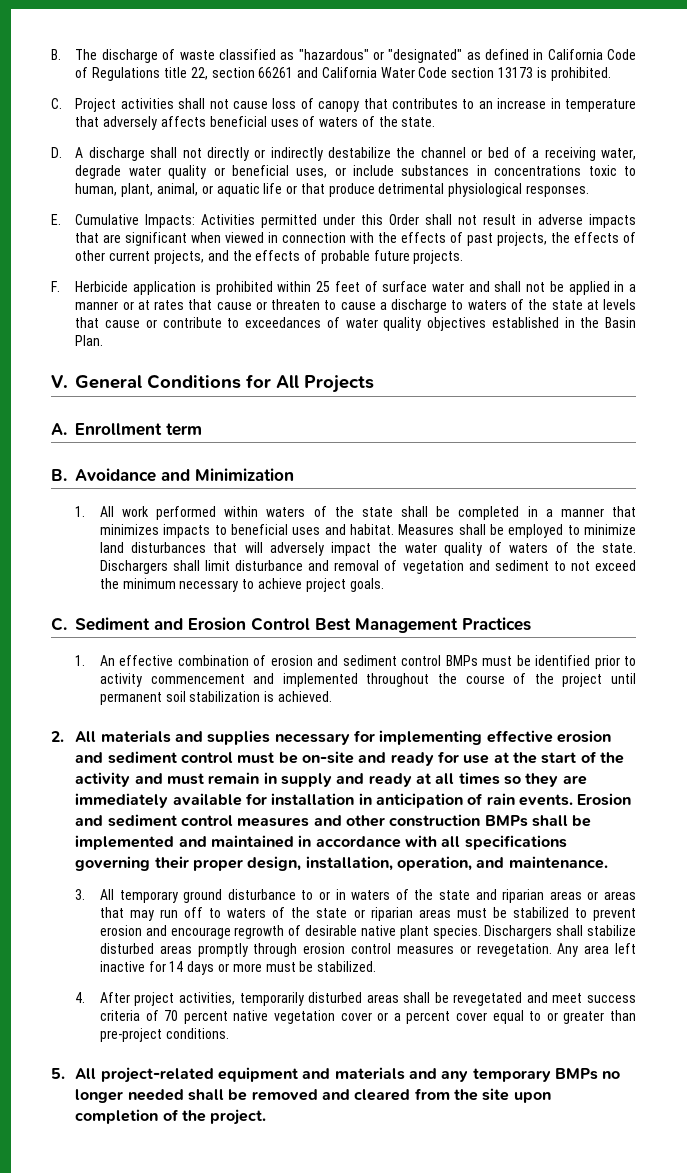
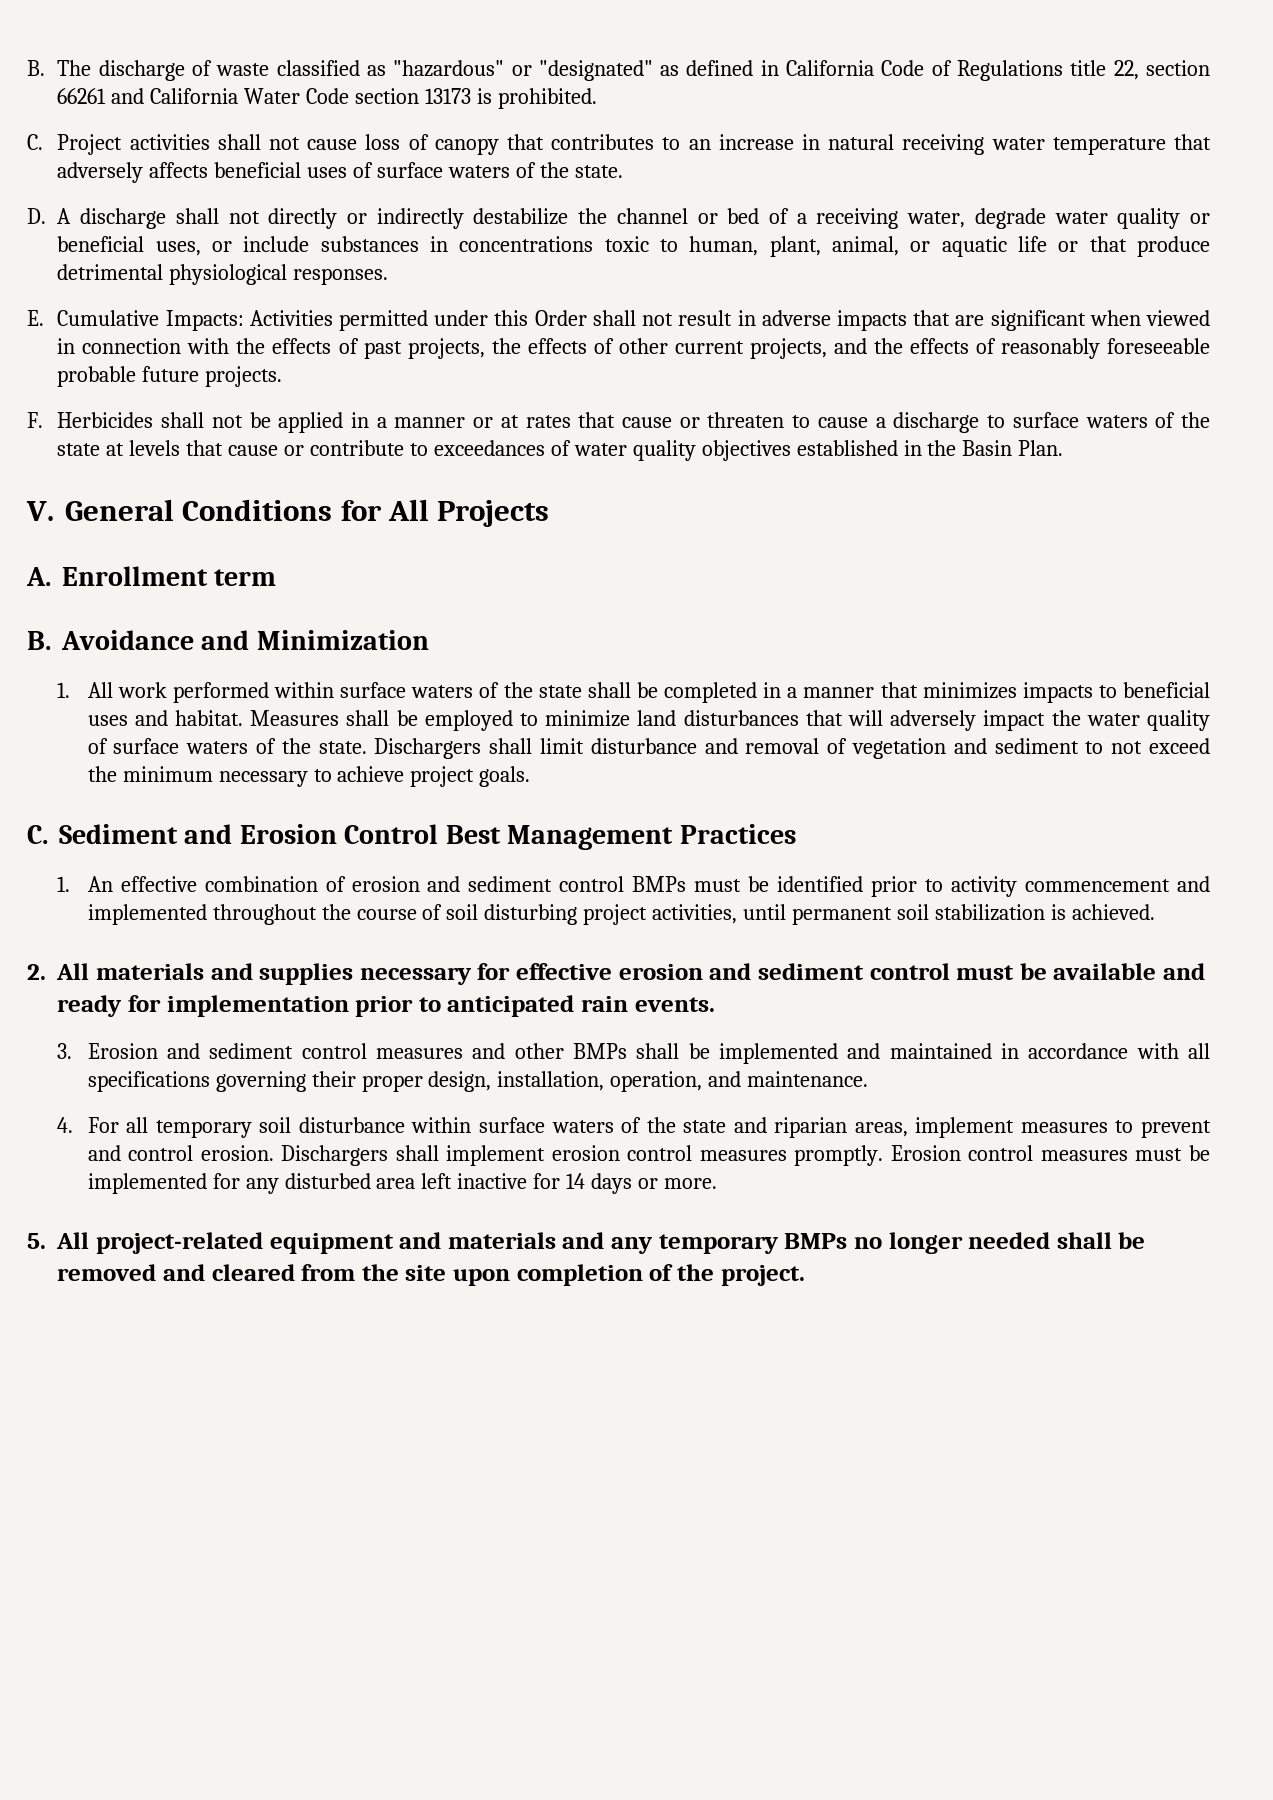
- C. Project activities shall not cause loss of canopy that contributes to an increase in temperature that adversely affects beneficial uses of waters of the state.
+ C. Project activities shall not cause loss of canopy that contributes to an increase in natural receiving water temperature that adversely affects beneficial uses of surface waters of the state.
- E. Cumulative Impacts: Activities permitted under this Order shall not result in adverse impacts that are significant when viewed in connection with the effects of past projects, the effects of other current projects, and the effects of probable future projects.
+ E. Cumulative Impacts: Activities permitted under this Order shall not result in adverse impacts that are significant when viewed in connection with the effects of past projects, the effects of other current projects, and the effects of reasonably foreseeable probable future projects.
- F. Herbicide application is prohibited within 25 feet of surface water and shall not be applied in a manner or at rates that cause or threaten to cause a discharge to waters of the state at levels that cause or contribute to exceedances of water quality objectives established in the Basin Plan.
+ F. Herbicides shall not be applied in a manner or at rates that cause or threaten to cause a discharge to surface waters of the state at levels that cause or contribute to exceedances of water quality objectives established in the Basin Plan.
- 1. All work performed within waters of the state shall be completed in a manner that minimizes impacts to beneficial uses and habitat.
+ 1. All work performed within surface waters of the state shall be completed in a manner that minimizes impacts to beneficial uses and habitat.
- Measures shall be employed to minimize land disturbances that will adversely impact the water quality of waters of the state.
+ Measures shall be employed to minimize land disturbances that will adversely impact the water quality of surface waters of the state.
- 1. An effective combination of erosion and sediment control BMPs must be identified prior to activity commencement and implemented throughout the course of the project until permanent soil stabilization is achieved.
+ 1. An effective combination of erosion and sediment control BMPs must be identified prior to activity commencement and implemented throughout the course of soil disturbing project activities, until permanent soil stabilization is achieved.
- 2. All materials and supplies necessary for implementing effective erosion and sediment control must be on-site and ready for use at the start of the activity and must remain in supply and ready at all times so they are immediately available for installation in anticipation of rain events. Erosion and sediment control measures and other construction BMPs shall be implemented and maintained in accordance with all specifications governing their proper design, installation, operation, and maintenance.
+ 2. All materials and supplies necessary for effective erosion and sediment control must be available and ready for implementation prior to anticipated rain events.
+ 3. Erosion and sediment control measures and other BMPs shall be implemented and maintained in accordance with all specifications governing their proper design, installation, operation, and maintenance.
- 3. All temporary ground disturbance to or in waters of the state and riparian areas or areas that may run off to waters of the state or riparian areas must be stabilized to prevent erosion and encourage regrowth of desirable native plant species. Dischargers shall stabilize disturbed areas promptly through erosion control measures or revegetation. Any area left inactive for 14 days or more must be stabilized.
- 4. After project activities, temporarily disturbed areas shall be revegetated and meet success criteria of 70 percent native vegetation cover or a percent cover equal to or greater than pre-project conditions.
+ 4. For all temporary soil disturbance within surface waters of the state and riparian areas, implement measures to prevent and control erosion. Dischargers shall implement erosion control measures promptly. Erosion control measures must be implemented for any disturbed area left inactive for 14 days or more.

